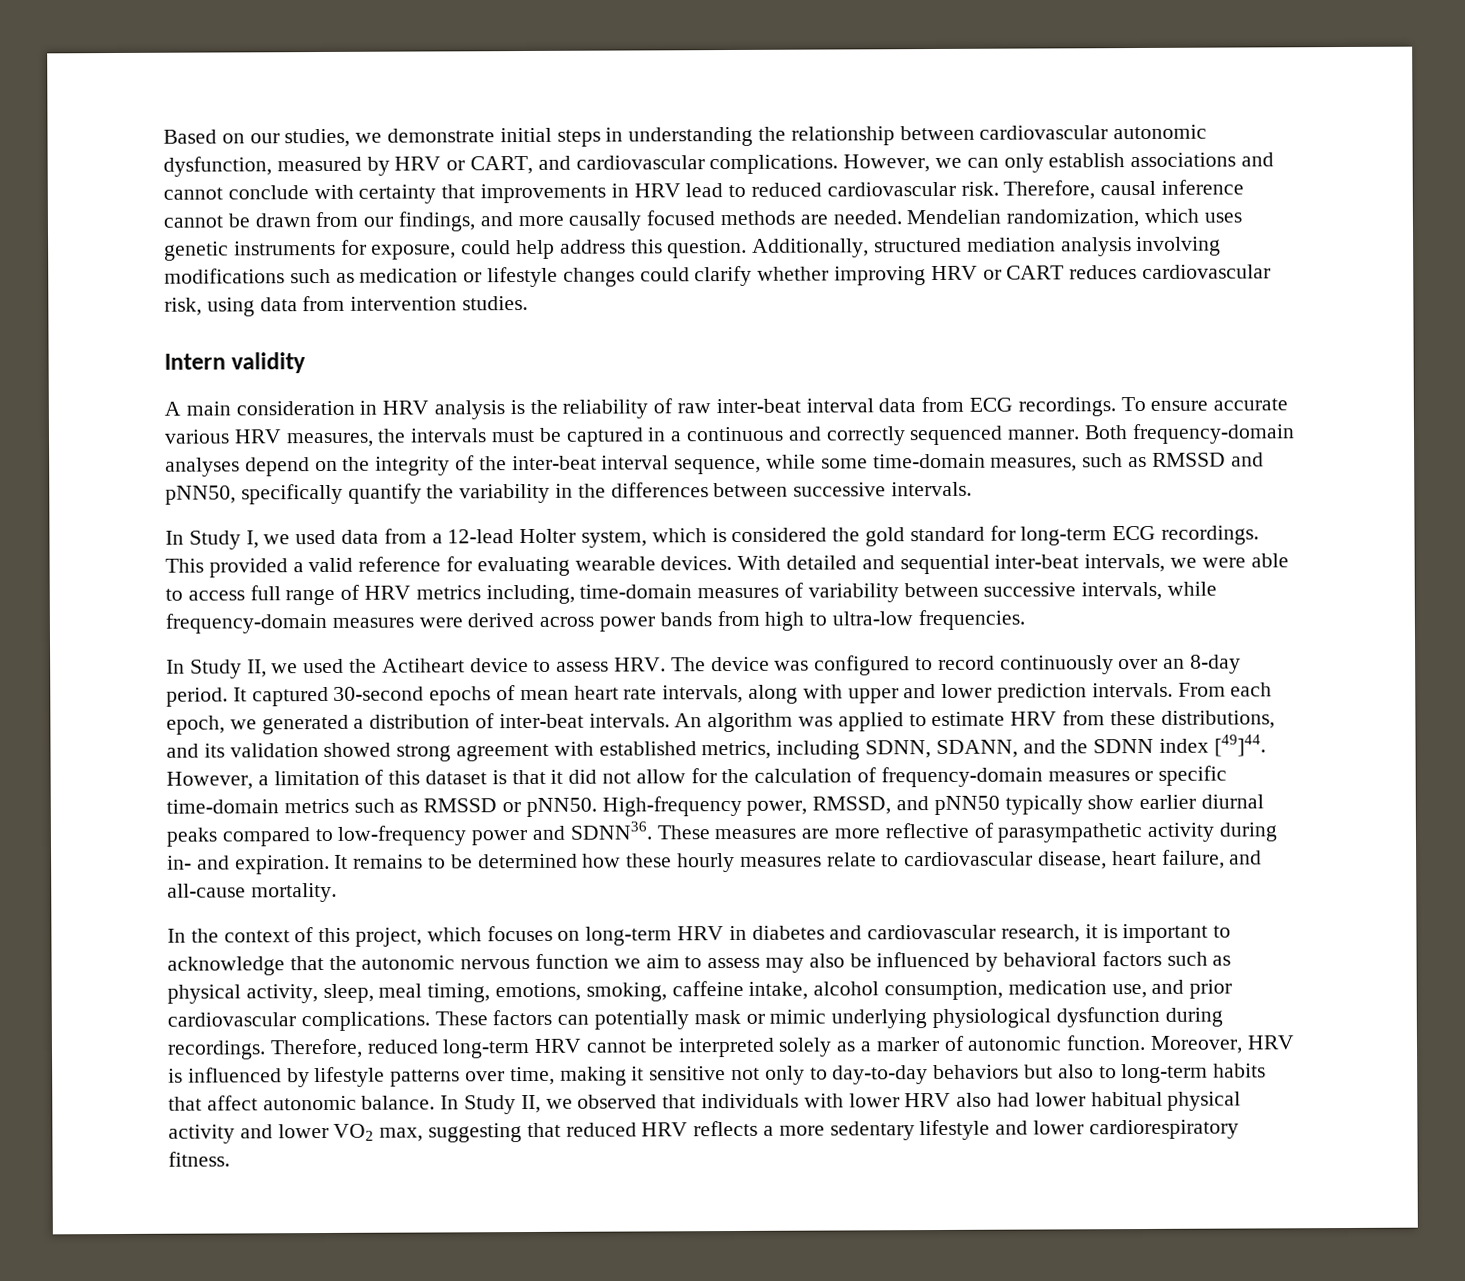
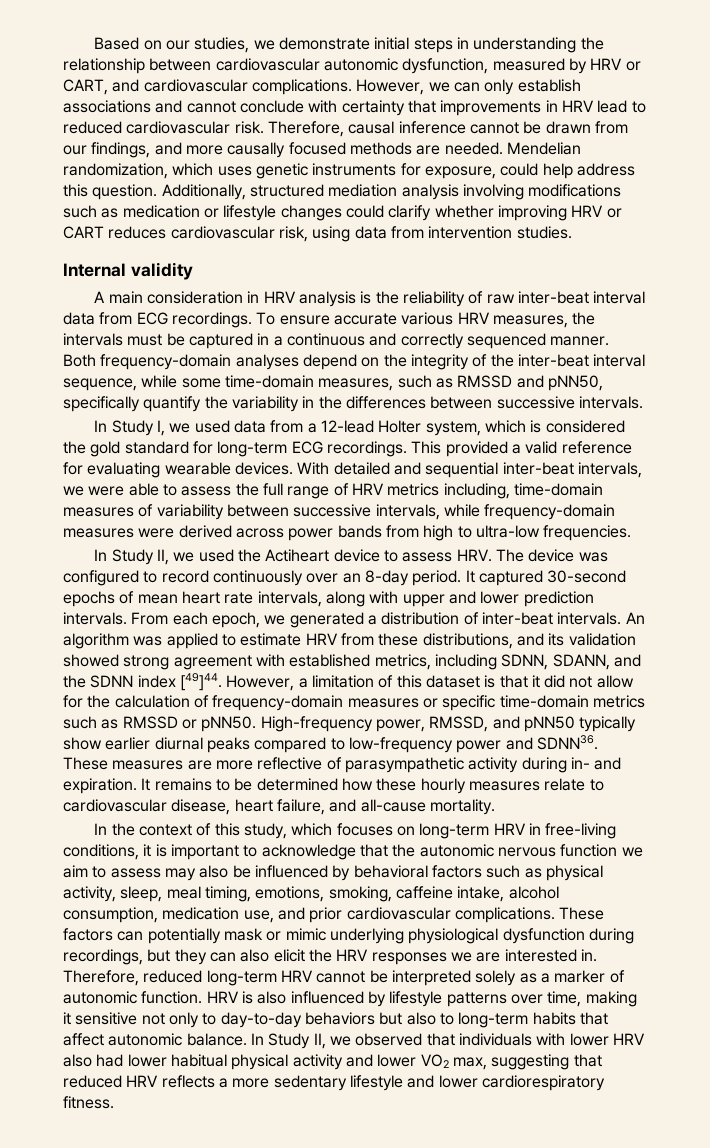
- Intern validity
+ Internal validity
- With detailed and sequential inter-beat intervals, we were able to access full range of HRV metrics including, time-domain measures of variability between successive intervals, while frequency-domain measures were derived across power bands from high to ultra-low frequencies.
+ With detailed and sequential inter-beat intervals, we were able to assess the full range of HRV metrics including, time-domain measures of variability between successive intervals, while frequency-domain measures were derived across power bands from high to ultra-low frequencies.
- In the context of this project, which focuses on long-term HRV in diabetes and cardiovascular research, it is important to acknowledge that the autonomic nervous function we aim to assess may also be influenced by behavioral factors such as physical activity, sleep, meal timing, emotions, smoking, caffeine intake, alcohol consumption, medication use, and prior cardiovascular complications.
+ In the context of this study, which focuses on long-term HRV in free-living conditions, it is important to acknowledge that the autonomic nervous function we aim to assess may also be influenced by behavioral factors such as physical activity, sleep, meal timing, emotions, smoking, caffeine intake, alcohol consumption, medication use, and prior cardiovascular complications.
- These factors can potentially mask or mimic underlying physiological dysfunction during recordings.
+ These factors can potentially mask or mimic underlying physiological dysfunction during recordings, but they can also elicit the HRV responses we are interested in.
- Moreover, HRV is influenced by lifestyle patterns over time, making it sensitive not only to day-to-day behaviors but also to long-term habits that affect autonomic balance.
+ HRV is also influenced by lifestyle patterns over time, making it sensitive not only to day-to-day behaviors but also to long-term habits that affect autonomic balance.

